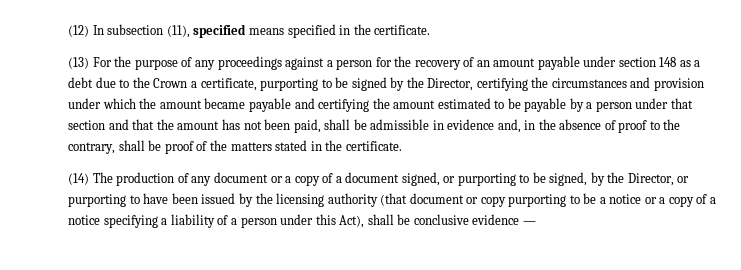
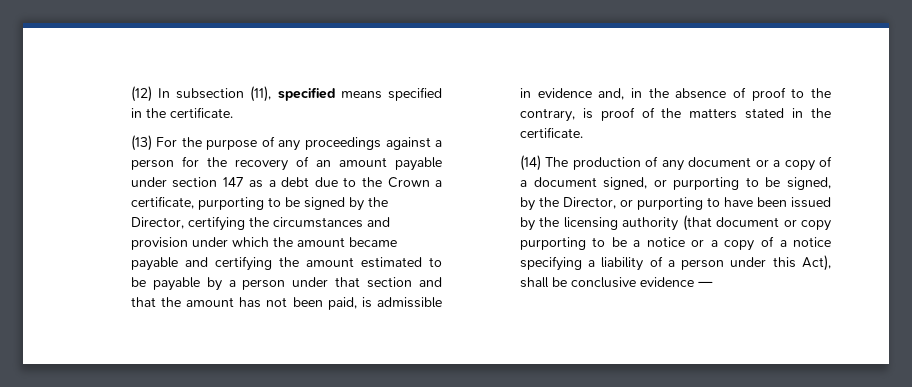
- (13) For the purpose of any proceedings against a person for the recovery of an amount payable under section 148 as a debt due to the Crown a certificate, purporting to be signed by the Director, certifying the circumstances and provision under which the amount became payable and certifying the amount estimated to be payable by a person under that section and that the amount has not been paid, shall be admissible in evidence and, in the absence of proof to the contrary, shall be proof of the matters stated in the certificate.
+ (13) For the purpose of any proceedings against a person for the recovery of an amount payable under section 147 as a debt due to the Crown a certificate, purporting to be signed by the Director, certifying the circumstances and provision under which the amount became payable and certifying the amount estimated to be payable by a person under that section and that the amount has not been paid, is admissible in evidence and, in the absence of proof to the contrary, is proof of the matters stated in the certificate.

